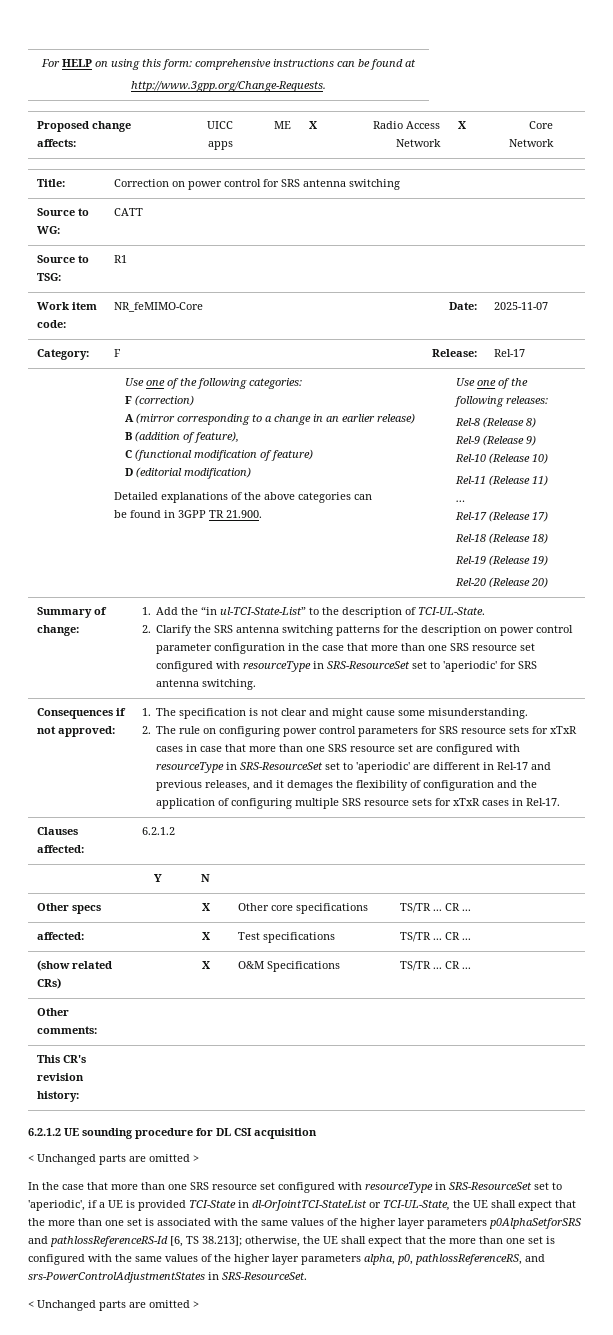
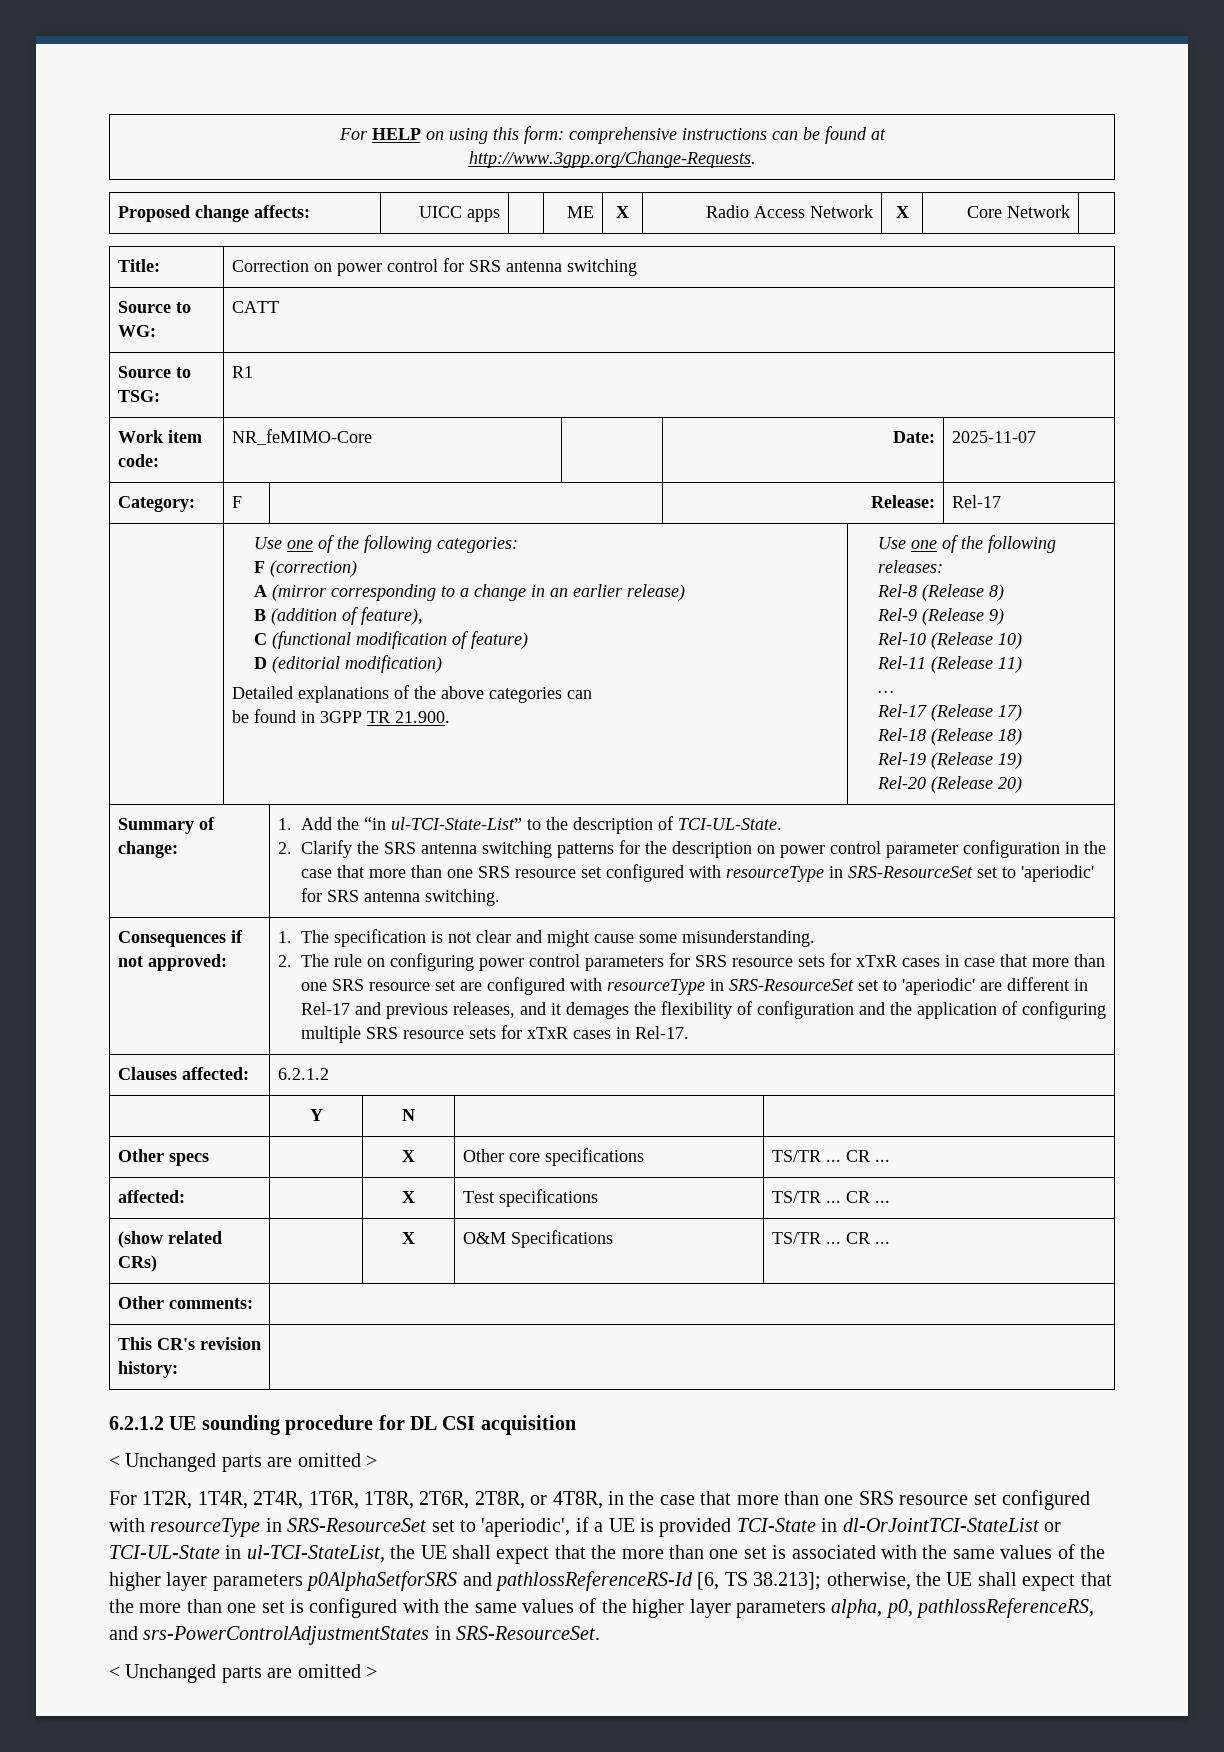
- In the case that more than one SRS resource set configured with resourceType in SRS-ResourceSet set to 'aperiodic', if a UE is provided TCI-State in dl-OrJointTCI-StateList or TCI-UL-State, the UE shall expect that the more than one set is associated with the same values of the higher layer parameters p0AlphaSetforSRS and pathlossReferenceRS-Id [6, TS 38.213];
+ For 1T2R, 1T4R, 2T4R, 1T6R, 1T8R, 2T6R, 2T8R, or 4T8R, in the case that more than one SRS resource set configured with resourceType in SRS-ResourceSet set to 'aperiodic', if a UE is provided TCI-State in dl-OrJointTCI-StateList or TCI-UL-State in ul-TCI-StateList, the UE shall expect that the more than one set is associated with the same values of the higher layer parameters p0AlphaSetforSRS and pathlossReferenceRS-Id [6, TS 38.213];

